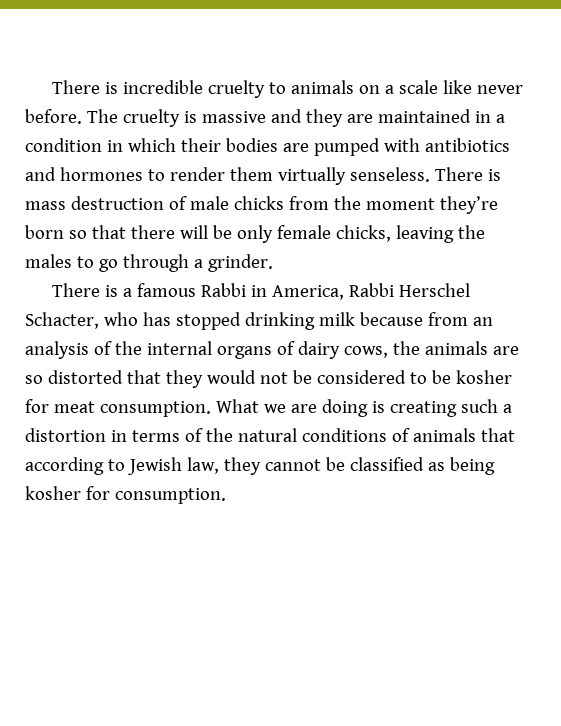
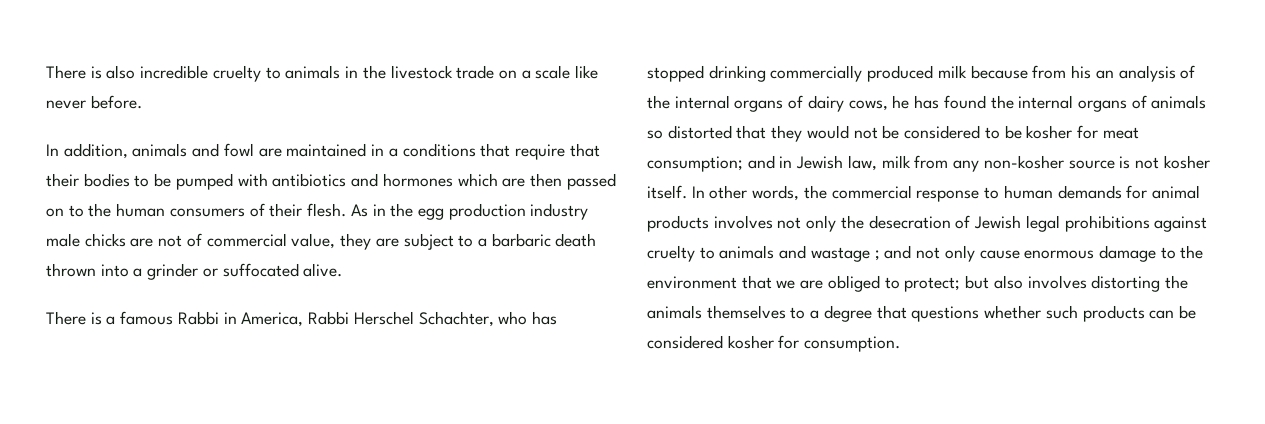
- There is incredible cruelty to animals on a scale like never before. The cruelty is massive and they are maintained in a condition in which their bodies are pumped with antibiotics and hormones to render them virtually senseless. There is mass destruction of male chicks from the moment they’re born so that there will be only female chicks, leaving the males to go through a grinder.
+ There is also incredible cruelty to animals in the livestock trade on a scale like never before.
+ In addition, animals and fowl are maintained in a conditions that require that their bodies to be pumped with antibiotics and hormones which are then passed on to the human consumers of their flesh. As in the egg production industry male chicks are not of commercial value, they are subject to a barbaric death thrown into a grinder or suffocated alive.
- There is a famous Rabbi in America, Rabbi Herschel Schacter, who has stopped drinking milk because from an analysis of the internal organs of dairy cows, the animals are so distorted that they would not be considered to be kosher for meat consumption. What we are doing is creating such a distortion in terms of the natural conditions of animals that according to Jewish law, they cannot be classified as being kosher for consumption.
+ There is a famous Rabbi in America, Rabbi Herschel Schachter, who has stopped drinking commercially produced milk because from his an analysis of the internal organs of dairy cows, he has found the internal organs of animals so distorted that they would not be considered to be kosher for meat consumption; and in Jewish law, milk from any non-kosher source is not kosher itself. In other words, the commercial response to human demands for animal products involves not only the desecration of Jewish legal prohibitions against cruelty to animals and wastage ; and not only cause enormous damage to the environment that we are obliged to protect; but also involves distorting the animals themselves to a degree that questions whether such products can be considered kosher for consumption.

